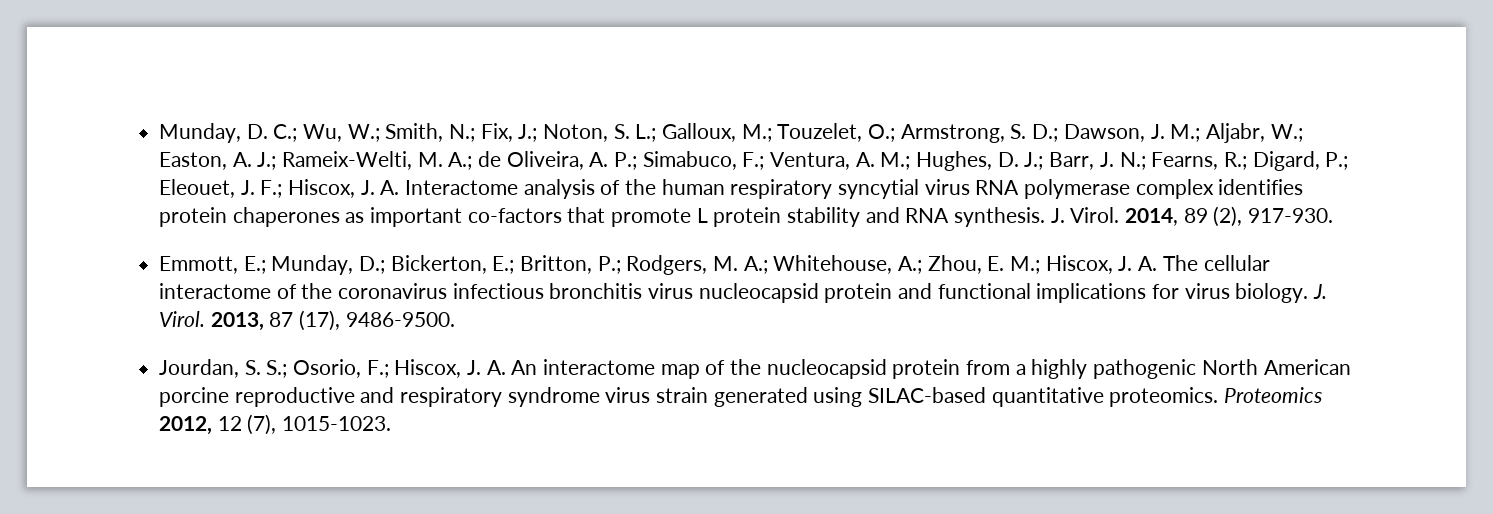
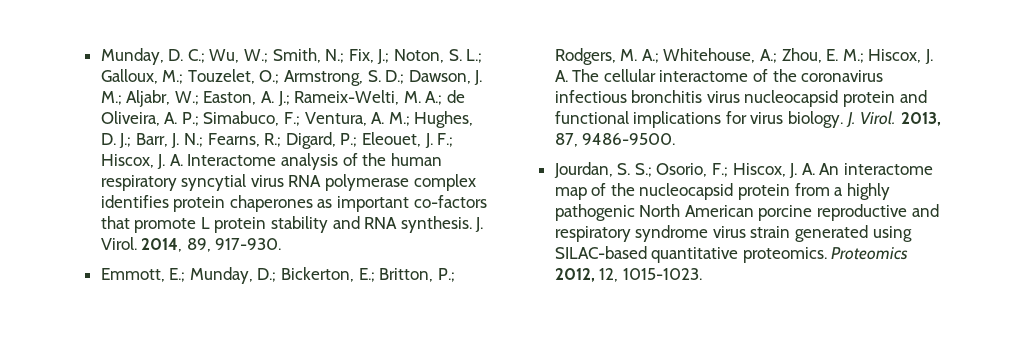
- 2014, 89 (2), 917-930.
+ 2014, 89, 917-930.
- 2013, 87 (17), 9486-9500.
+ 2013, 87, 9486-9500.
- Proteomics 2012, 12 (7), 1015-1023.
+ Proteomics 2012, 12, 1015-1023.

